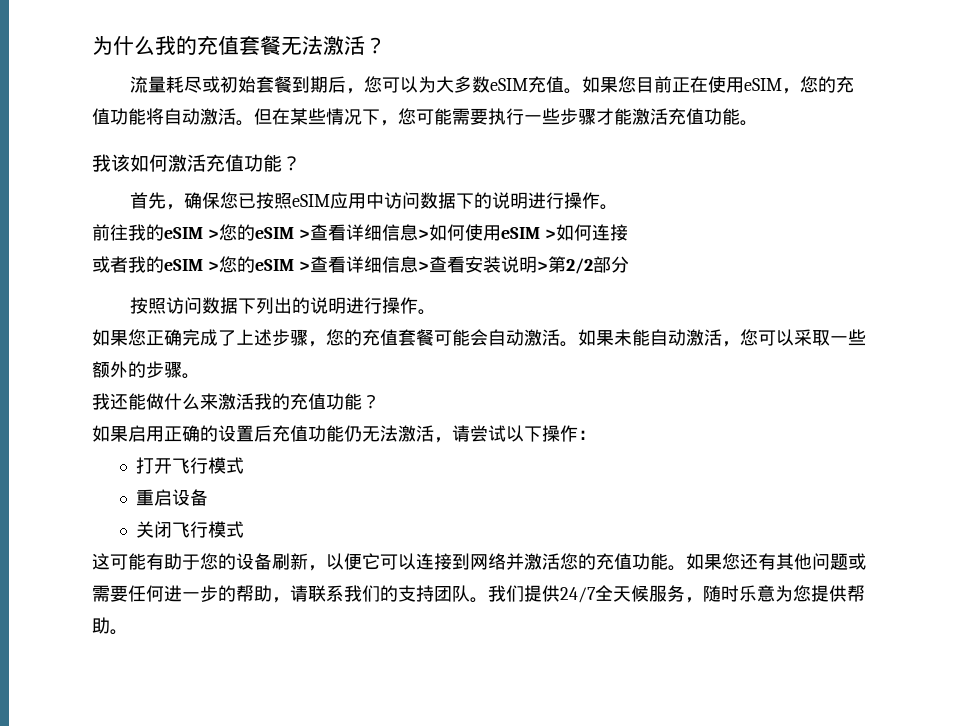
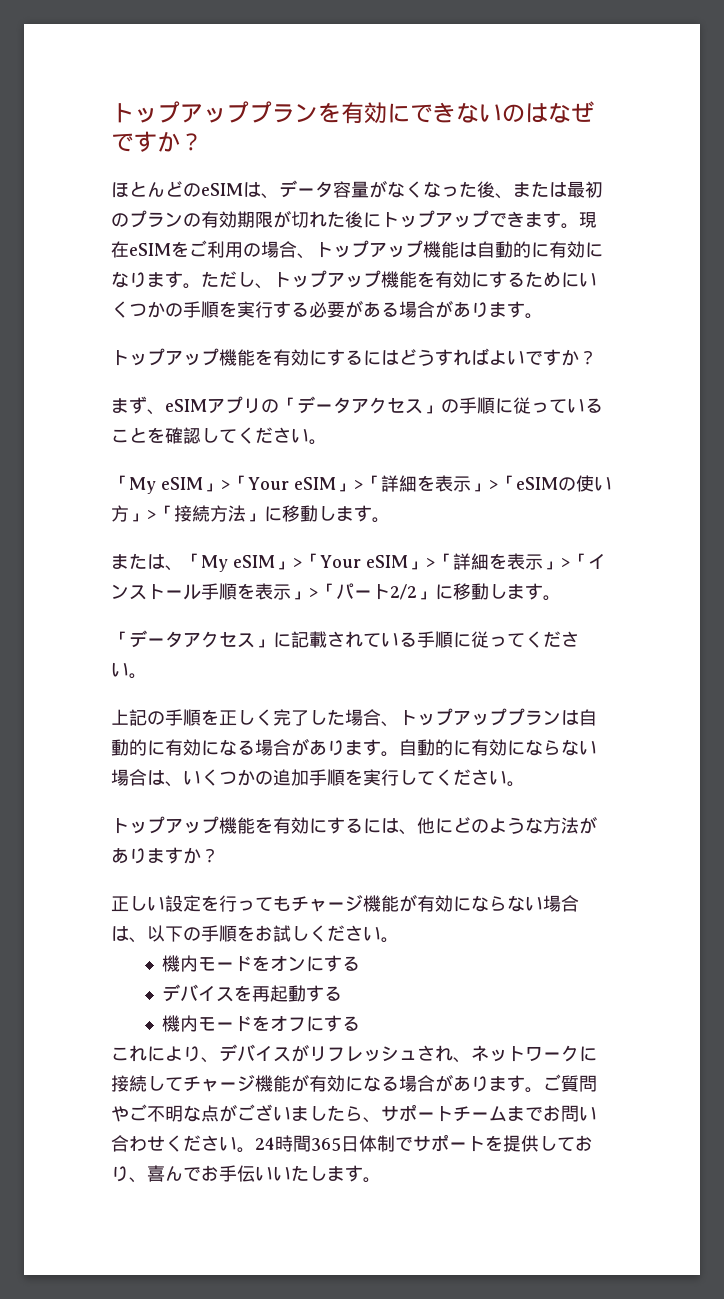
- 为什么我的充值套餐无法激活？
- 流量耗尽或初始套餐到期后，您可以为大多数eSIM充值。如果您目前正在使用eSIM，您的充值功能将自动激活。但在某些情况下，您可能需要执行一些步骤才能激活充值功能。
- 我该如何激活充值功能？
- 首先，确保您已按照eSIM应用中访问数据下的说明进行操作。
- 前往我的eSIM >您的eSIM >查看详细信息>如何使用eSIM >如何连接
- 或者我的eSIM >您的eSIM >查看详细信息>查看安装说明>第2/2部分
- 按照访问数据下列出的说明进行操作。
- 如果您正确完成了上述步骤，您的充值套餐可能会自动激活。如果未能自动激活，您可以采取一些额外的步骤。
- 我还能做什么来激活我的充值功能？
- 如果启用正确的设置后充值功能仍无法激活，请尝试以下操作：
- 打开飞行模式
- 重启设备
- 关闭飞行模式
- 这可能有助于您的设备刷新，以便它可以连接到网络并激活您的充值功能。如果您还有其他问题或需要任何进一步的帮助，请联系我们的支持团队。我们提供24/7全天候服务，随时乐意为您提供帮助。
+ トップアッププランを有効にできないのはなぜですか？
+ ほとんどのeSIMは、データ容量がなくなった後、または最初のプランの有効期限が切れた後にトップアップできます。現在eSIMをご利用の場合、トップアップ機能は自動的に有効になります。ただし、トップアップ機能を有効にするためにいくつかの手順を実行する必要がある場合があります。
+ トップアップ機能を有効にするにはどうすればよいですか？
+ まず、eSIMアプリの「データアクセス」の手順に従っていることを確認してください。
+ 「My eSIM」>「Your eSIM」>「詳細を表示」>「eSIMの使い方」>「接続方法」に移動します。
+ または、「My eSIM」>「Your eSIM」>「詳細を表示」>「インストール手順を表示」>「パート2/2」に移動します。
+ 「データアクセス」に記載されている手順に従ってください。
+ 上記の手順を正しく完了した場合、トップアッププランは自動的に有効になる場合があります。自動的に有効にならない場合は、いくつかの追加手順を実行してください。
+ トップアップ機能を有効にするには、他にどのような方法がありますか？
+ 正しい設定を行ってもチャージ機能が有効にならない場合は、以下の手順をお試しください。
+ 機内モードをオンにする
+ デバイスを再起動する
+ 機内モードをオフにする
+ これにより、デバイスがリフレッシュされ、ネットワークに接続してチャージ機能が有効になる場合があります。ご質問やご不明な点がございましたら、サポートチームまでお問い合わせください。24時間365日体制でサポートを提供しており、喜んでお手伝いいたします。

